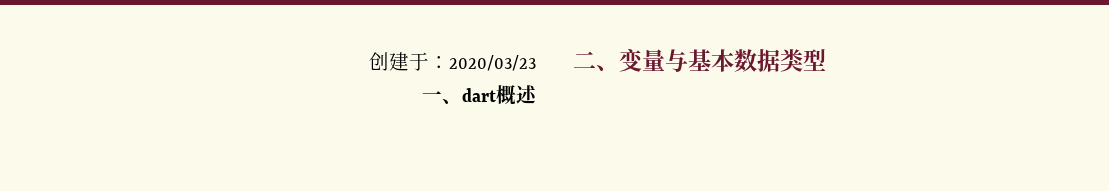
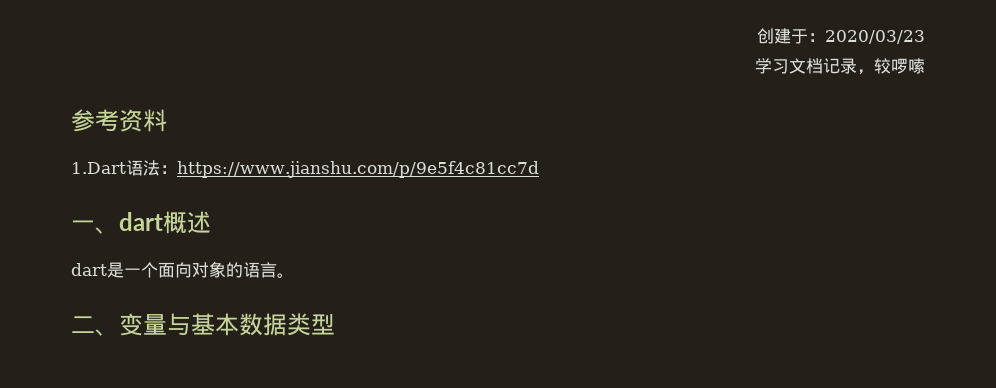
+ 学习文档记录，较啰嗦
+ 参考资料
+ 1.Dart语法：https://www.jianshu.com/p/9e5f4c81cc7d
  一、dart概述
+ dart是一个面向对象的语言。

